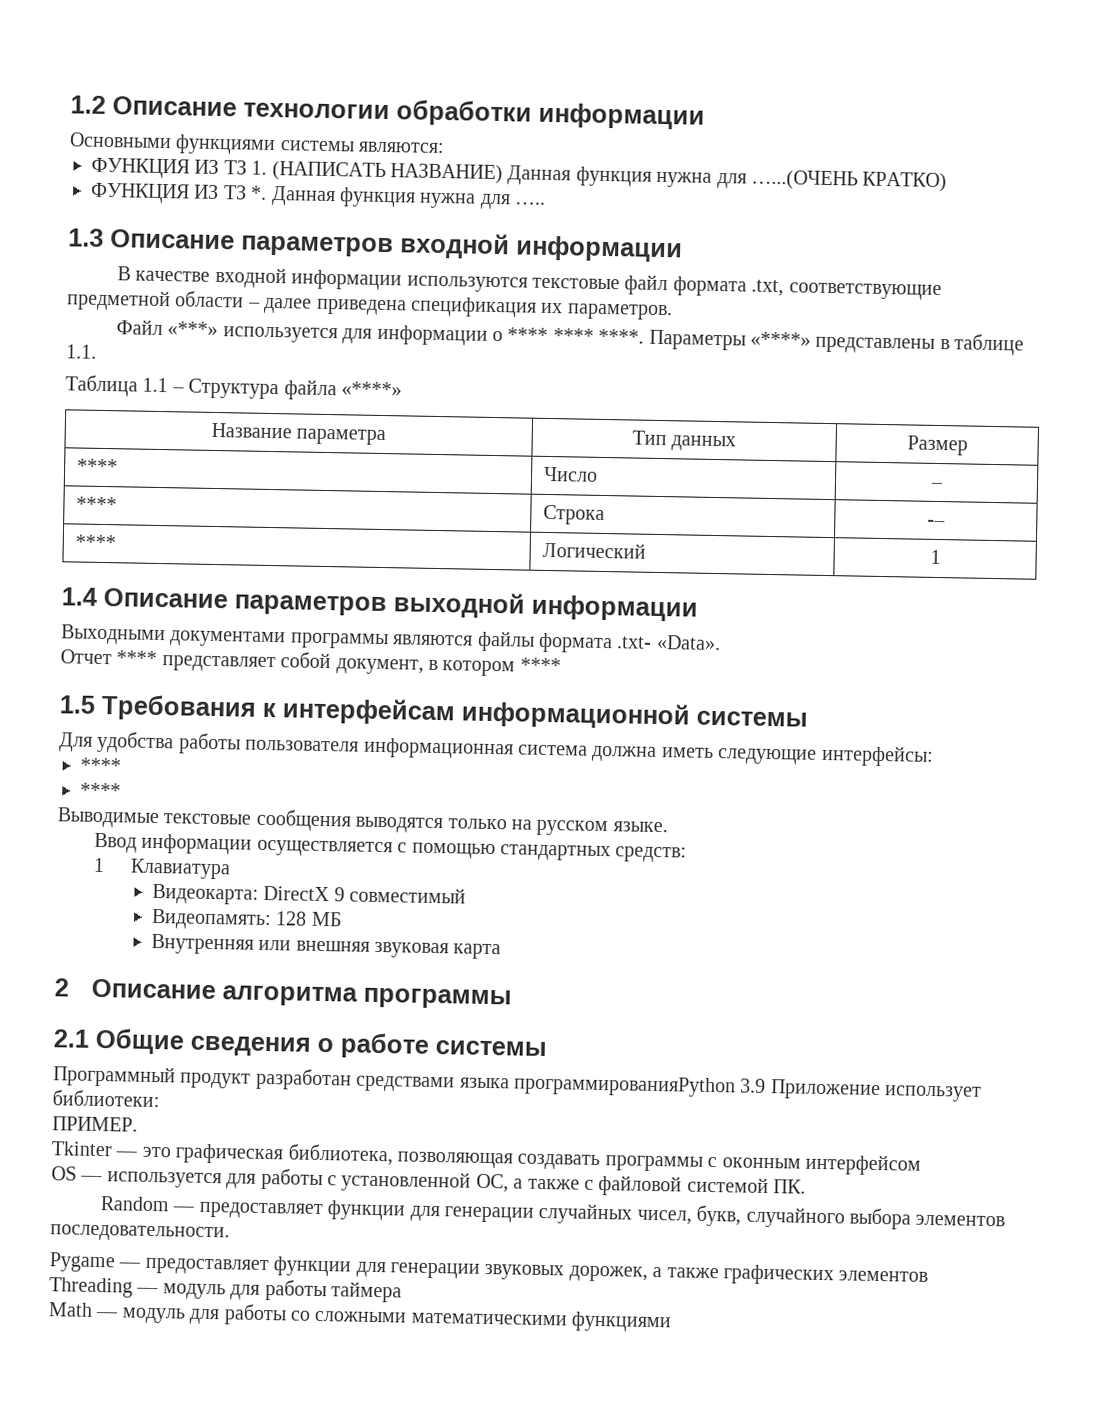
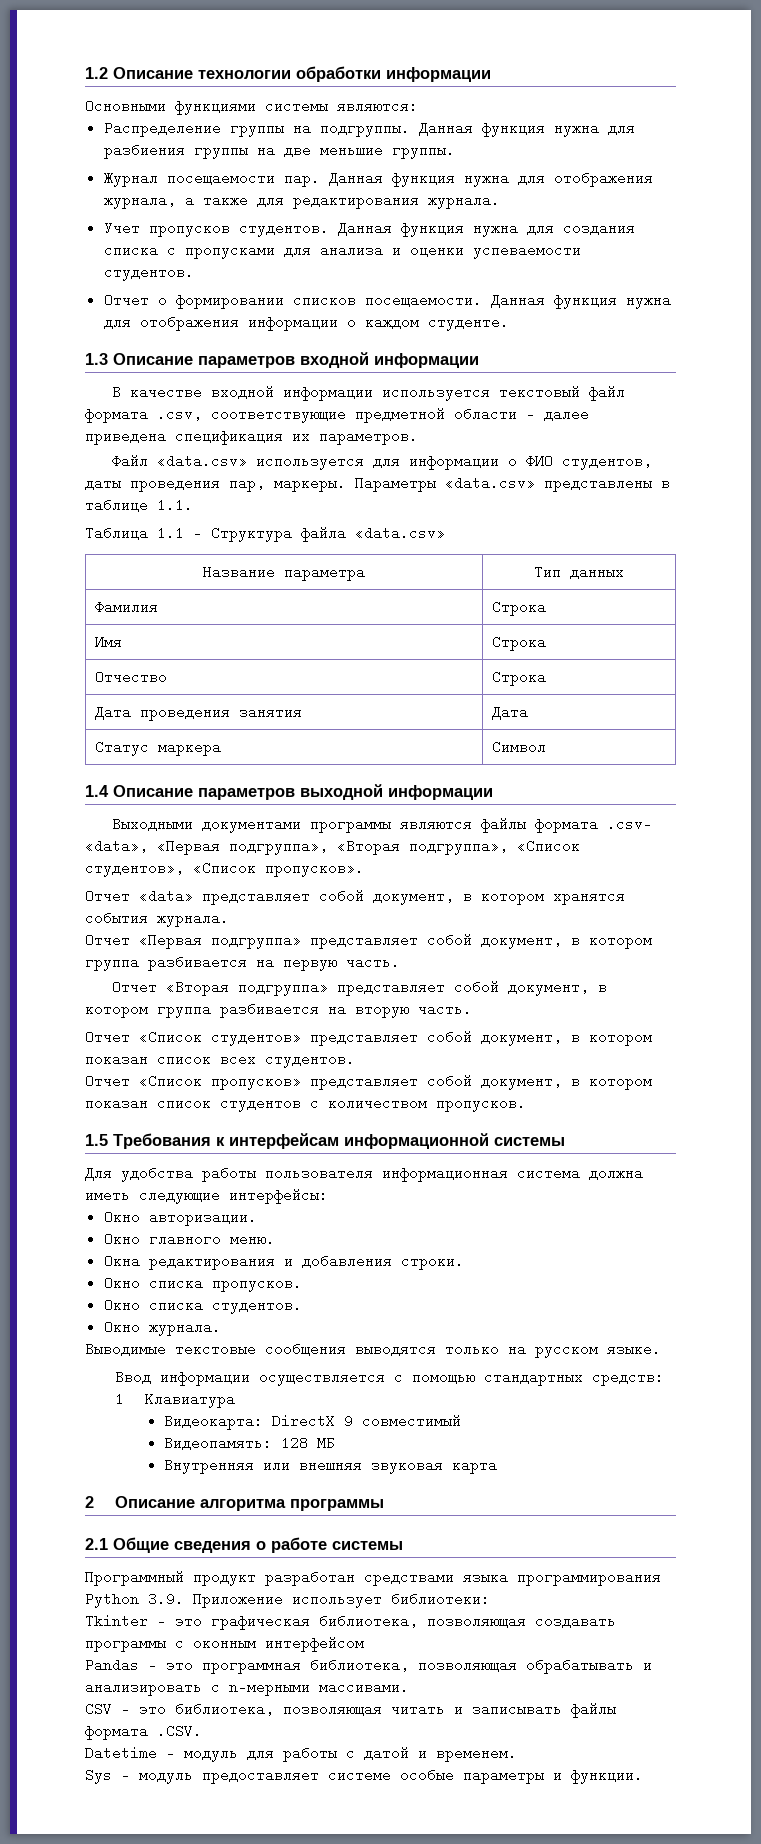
- ФУНКЦИЯ ИЗ ТЗ 1. (НАПИСАТЬ НАЗВАНИЕ) Данная функция нужна для …...(ОЧЕНЬ КРАТКО)
- ФУНКЦИЯ ИЗ ТЗ *. Данная функция нужна для …..
+ Распределение группы на подгруппы. Данная функция нужна для разбиения группы на две меньшие группы.
+ Журнал посещаемости пар. Данная функция нужна для отображения журнала, а также для редактирования журнала.
+ Учет пропусков студентов. Данная функция нужна для создания списка с пропусками для анализа и оценки успеваемости студентов.
+ Отчет о формировании списков посещаемости. Данная функция нужна для отображения информации о каждом студенте.
- В качестве входной информации используются текстовые файл формата .txt, соответствующие предметной области – далее приведена спецификация их параметров.
+ В качестве входной информации используется текстовый файл формата .csv, соответствующие предметной области – далее приведена спецификация их параметров.
- Файл «***» используется для информации о **** **** ****. Параметры «****» представлены в таблице 1.1.
+ Файл «data.csv» используется для информации о ФИО студентов, даты проведения пар, маркеры. Параметры «data.csv» представлены в таблице 1.1.
- Таблица 1.1 – Структура файла «****»
+ Таблица 1.1 – Структура файла «data.csv»
- Название параметра | Тип данных | Размер
- **** | Число | –
- **** | Строка | -–
- **** | Логический | 1
+ Название параметра | Тип данных
+ Фамилия | Строка
+ Имя | Строка
+ Отчество | Строка
+ Дата проведения занятия | Дата
+ Статус маркера | Символ
- Выходными документами программы являются файлы формата .txt- «Data».
- Отчет **** представляет собой документ, в котором ****
+ Выходными документами программы являются файлы формата .csv- «data», «Первая подгруппа», «Вторая подгруппа», «Список студентов», «Список пропусков».
+ Отчет «data» представляет собой документ, в котором хранятся события журнала.
+ Отчет «Первая подгруппа» представляет собой документ, в котором группа разбивается на первую часть.
+ Отчет «Вторая подгруппа» представляет собой документ, в котором группа разбивается на вторую часть.
+ Отчет «Список студентов» представляет собой документ, в котором показан список всех студентов.
+ Отчет «Список пропусков» представляет собой документ, в котором показан список студентов с количеством пропусков.
  Для удобства работы пользователя информационная система должна иметь следующие интерфейсы:
- ****
- ****
+ Окно авторизации.
+ Окно главного меню.
+ Окна редактирования и добавления строки.
+ Окно списка пропусков.
+ Окно списка студентов.
+ Окно журнала.
- Программный продукт разработан средствами языка программированияPython 3.9 Приложение использует библиотеки:
+ Программный продукт разработан средствами языка программирования Python 3.9. Приложение использует библиотеки:
- ПРИМЕР.
- Tkinter — это графическая библиотека, позволяющая создавать программы с оконным интерфейсом
+ Tkinter - это графическая библиотека, позволяющая создавать программы с оконным интерфейсом
- OS — используется для работы с установленной ОС, а также с файловой системой ПК.
- Random — предоставляет функции для генерации случайных чисел, букв, случайного выбора элементов последовательности.
- Pygame — предоставляет функции для генерации звуковых дорожек, а также графических элементов
- Threading — модуль для работы таймера
- Math — модуль для работы со сложными математическими функциями
+ Pandas - это программная библиотека, позволяющая обрабатывать и анализировать с n-мерными массивами.
+ CSV - это библиотека, позволяющая читать и записывать файлы формата .CSV.
+ Datetime - модуль для работы с датой и временем.
+ Sys - модуль предоставляет системе особые параметры и функции.

